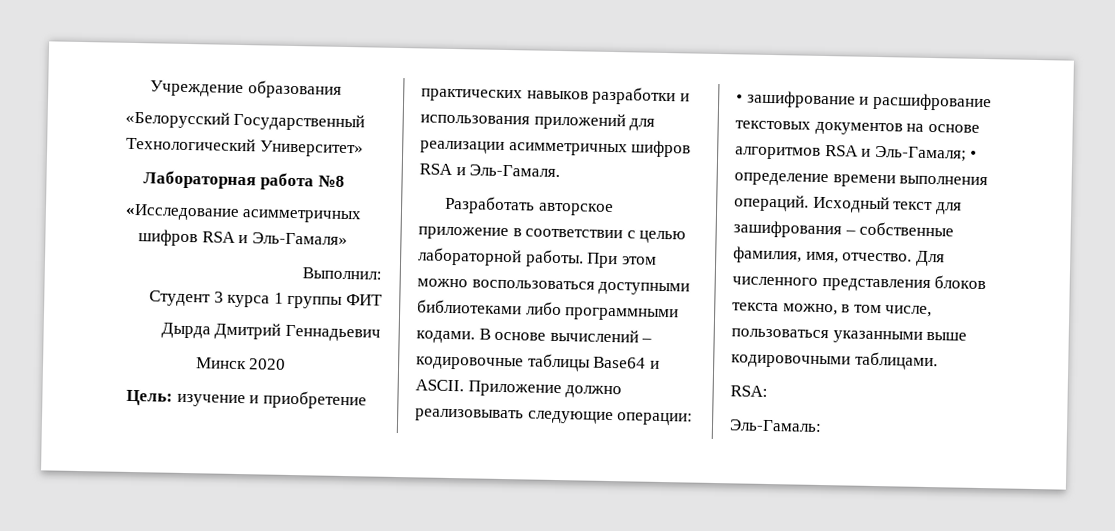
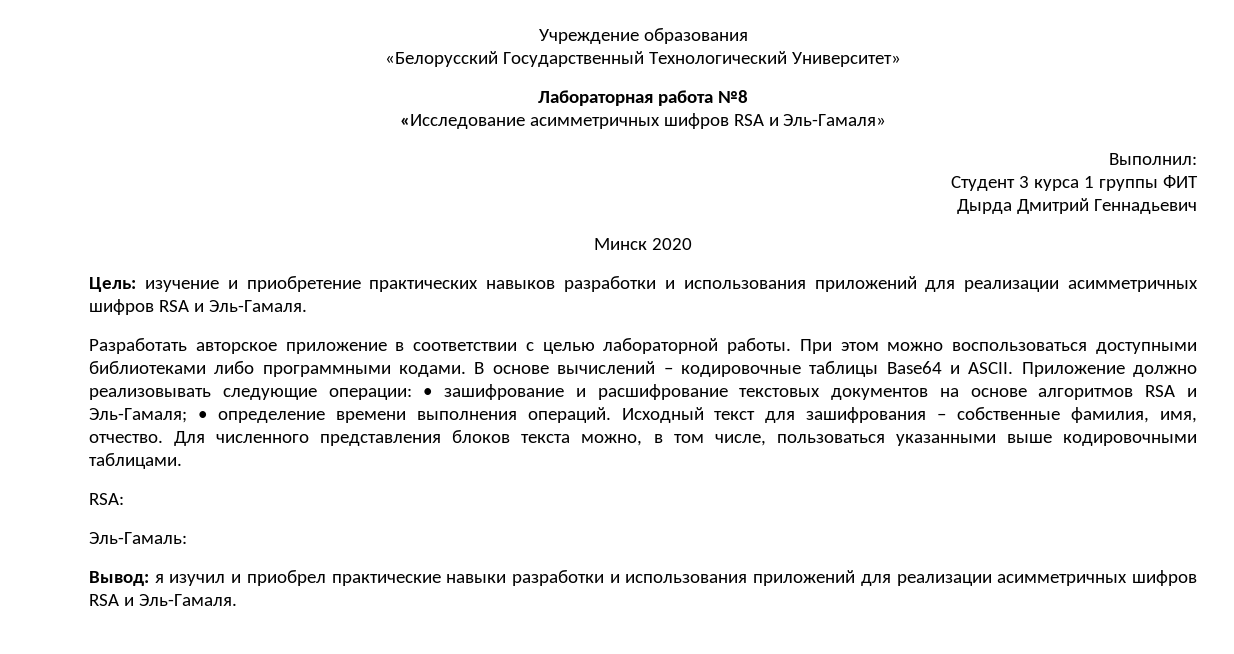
+ Вывод: я изучил и приобрел практические навыки разработки и использования приложений для реализации асимметричных шифров RSA и Эль-Гамаля.

